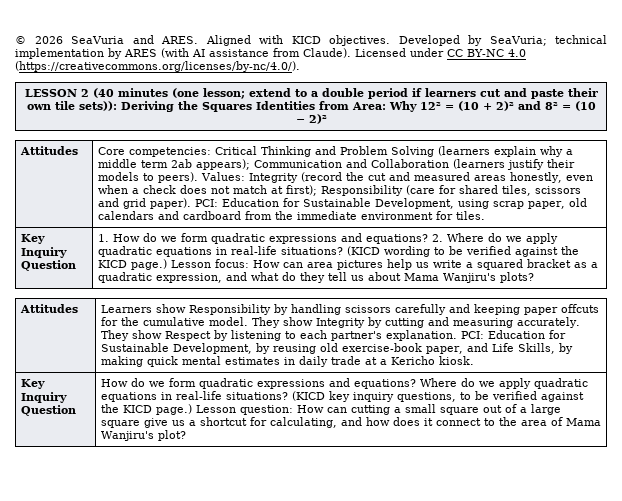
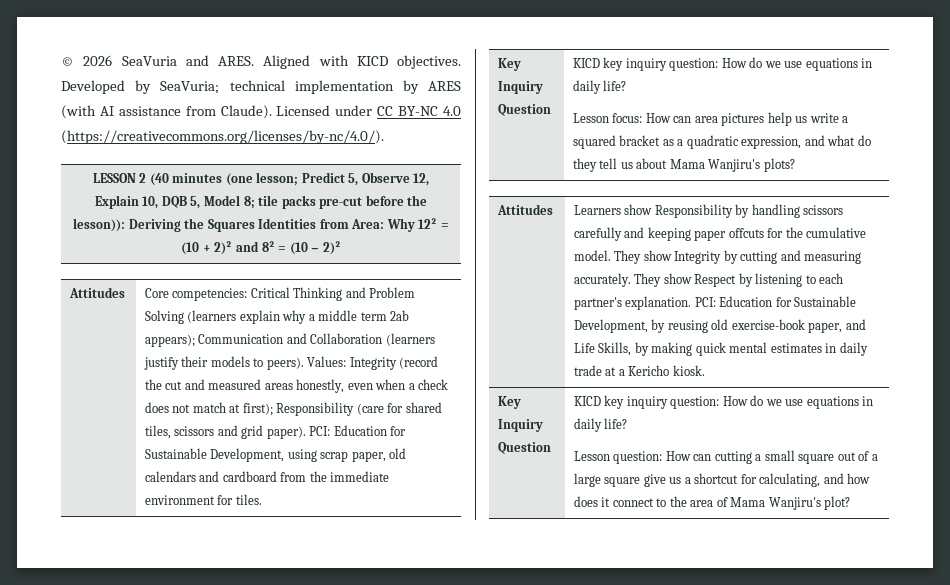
- LESSON 2 (40 minutes (one lesson; extend to a double period if learners cut and paste their own tile sets)): Deriving the Squares Identities from Area: Why 12² = (10 + 2)² and 8² = (10 − 2)²
+ LESSON 2 (40 minutes (one lesson; Predict 5, Observe 12, Explain 10, DQB 5, Model 8; tile packs pre-cut before the lesson)): Deriving the Squares Identities from Area: Why 12² = (10 + 2)² and 8² = (10 − 2)²
  PCI: Education for Sustainable Development, using scrap paper, old calendars and cardboard from the immediate environment for tiles.
- Key Inquiry Question | 1. How do we form quadratic expressions and equations? 2. Where do we apply quadratic equations in real-life situations? (KICD wording to be verified against the KICD page.) Lesson focus: How can area pictures help us write a squared bracket as a quadratic expression, and what do they tell us about Mama Wanjiru's plots?
+ Key Inquiry Question | KICD key inquiry question: How do we use equations in daily life?
+ Lesson focus: How can area pictures help us write a squared bracket as a quadratic expression, and what do they tell us about Mama Wanjiru's plots?
  PCI: Education for Sustainable Development, by reusing old exercise-book paper, and Life Skills, by making quick mental estimates in daily trade at a Kericho kiosk.
- Key Inquiry Question | How do we form quadratic expressions and equations? Where do we apply quadratic equations in real-life situations? (KICD key inquiry questions, to be verified against the KICD page.) Lesson question: How can cutting a small square out of a large square give us a shortcut for calculating, and how does it connect to the area of Mama Wanjiru's plot?
+ Key Inquiry Question | KICD key inquiry question: How do we use equations in daily life?
+ Lesson question: How can cutting a small square out of a large square give us a shortcut for calculating, and how does it connect to the area of Mama Wanjiru's plot?

